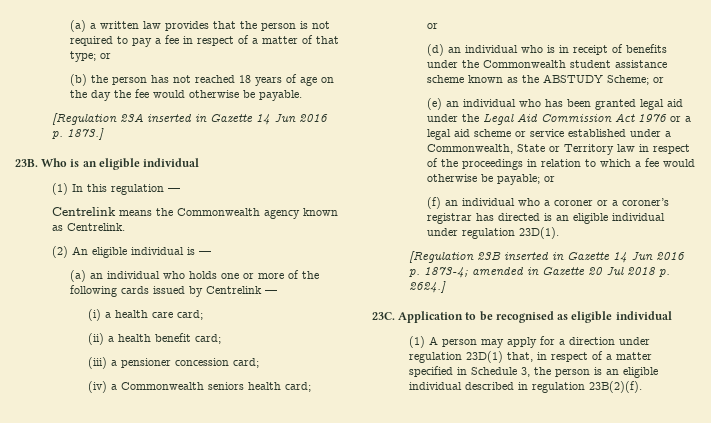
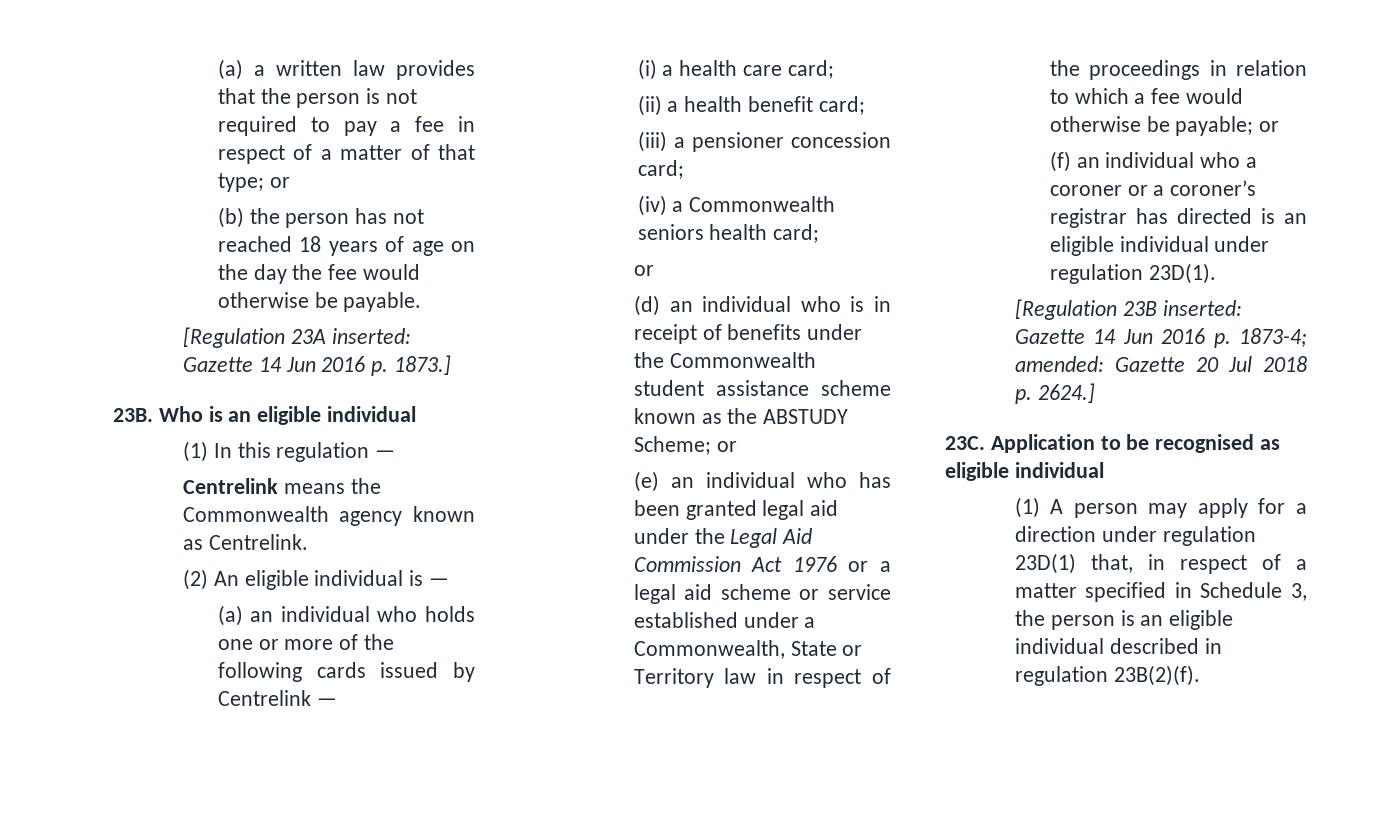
- [Regulation 23A inserted in Gazette 14 Jun 2016 p. 1873.]
+ [Regulation 23A inserted: Gazette 14 Jun 2016 p. 1873.]
- [Regulation 23B inserted in Gazette 14 Jun 2016 p. 1873-4; amended in Gazette 20 Jul 2018 p. 2624.]
+ [Regulation 23B inserted: Gazette 14 Jun 2016 p. 1873-4; amended: Gazette 20 Jul 2018 p. 2624.]

